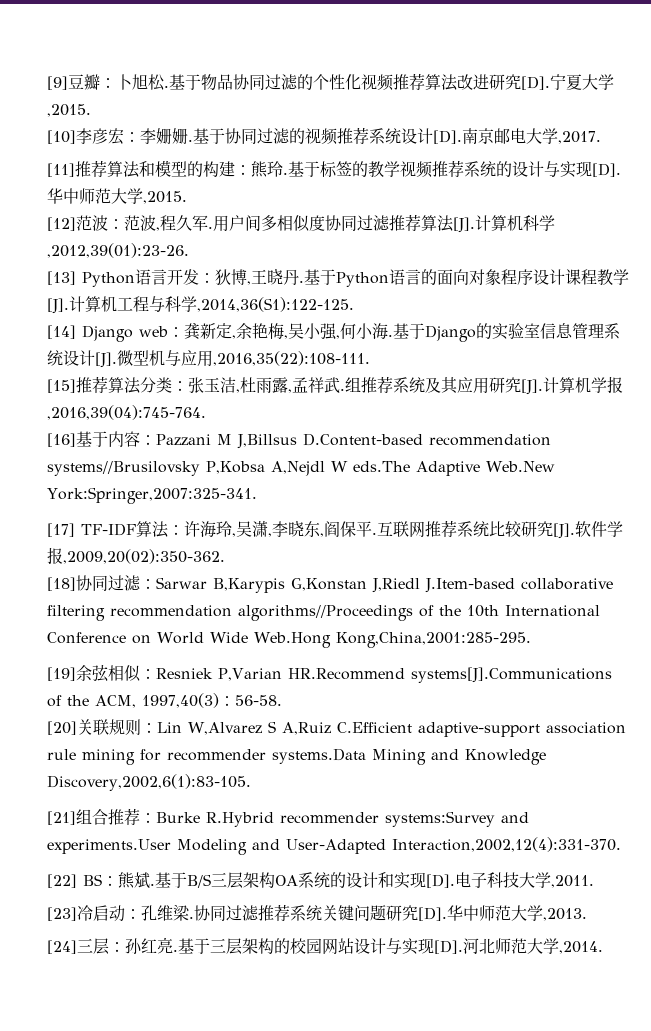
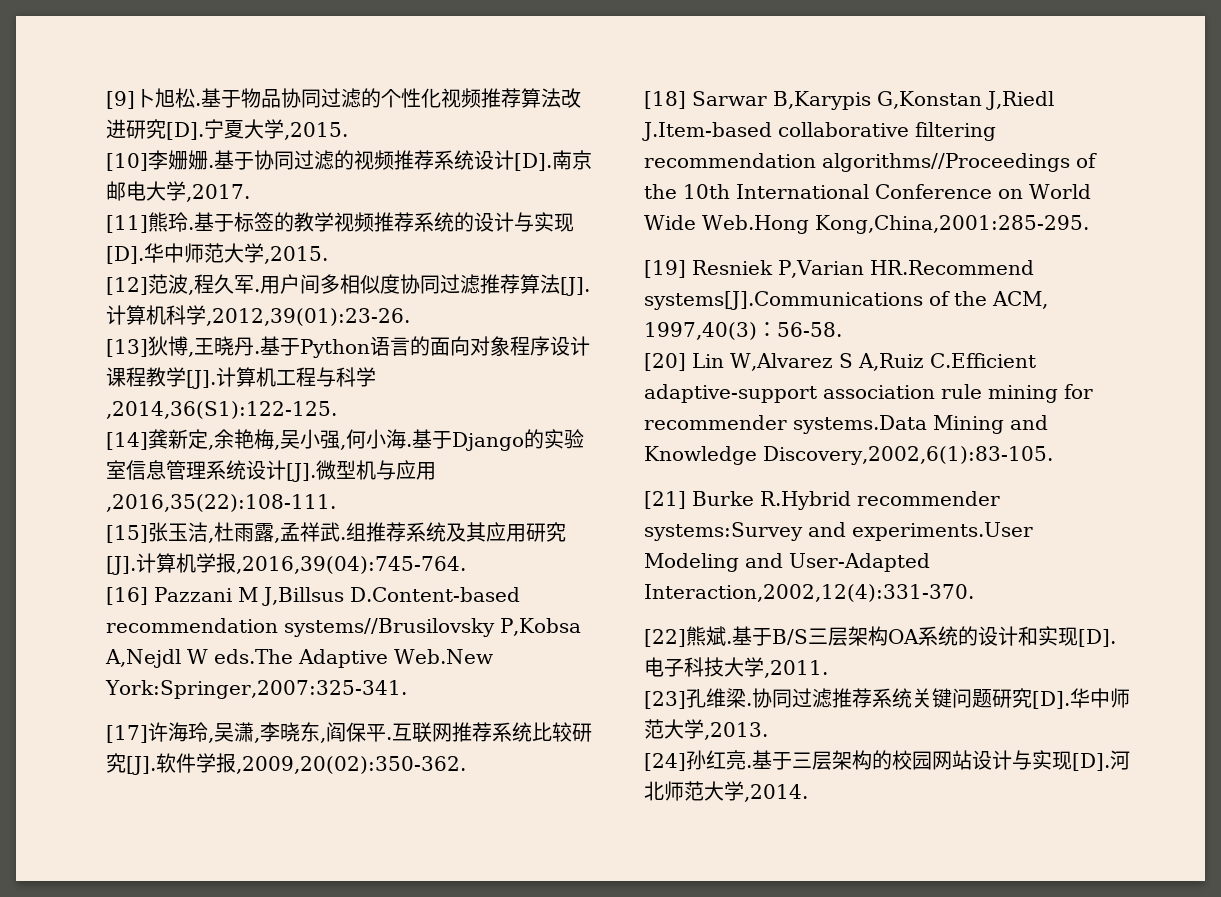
- [9]豆瓣：卜旭松.
+ [9]卜旭松.
- [10]李彦宏：李姗姗.
+ [10]李姗姗.
- [11]推荐算法和模型的构建：熊玲.
+ [11]熊玲.
- [12]范波：范波,程久军.
+ [12]范波,程久军.
- [13] Python语言开发：狄博,王晓丹.
+ [13]狄博,王晓丹.
- [14] Django web：龚新定,余艳梅,吴小强,何小海.
+ [14]龚新定,余艳梅,吴小强,何小海.
- [15]推荐算法分类：张玉洁,杜雨露,孟祥武.
+ [15]张玉洁,杜雨露,孟祥武.
- [16]基于内容：Pazzani M J,Billsus D.Content-based recommendation systems//Brusilovsky P,Kobsa A,Nejdl W eds.The Adaptive Web.New York:Springer,2007:325-341.
+ [16] Pazzani M J,Billsus D.Content-based recommendation systems//Brusilovsky P,Kobsa A,Nejdl W eds.The Adaptive Web.New York:Springer,2007:325-341.
- [17] TF-IDF算法：许海玲,吴潇,李晓东,阎保平.
+ [17]许海玲,吴潇,李晓东,阎保平.
- [18]协同过滤：Sarwar B,Karypis G,Konstan J,Riedl J.Item-based collaborative filtering recommendation algorithms//Proceedings of the 10th International Conference on World Wide Web.Hong Kong,China,2001:285-295.
+ [18] Sarwar B,Karypis G,Konstan J,Riedl J.Item-based collaborative filtering recommendation algorithms//Proceedings of the 10th International Conference on World Wide Web.Hong Kong,China,2001:285-295.
- [19]余弦相似：Resniek P,Varian HR.Recommend systems[J].Communications of the ACM, 1997,40(3)：56-58.
+ [19] Resniek P,Varian HR.Recommend systems[J].Communications of the ACM, 1997,40(3)：56-58.
- [20]关联规则：Lin W,Alvarez S A,Ruiz C.Efficient adaptive-support association rule mining for recommender systems.Data Mining and Knowledge Discovery,2002,6(1):83-105.
+ [20] Lin W,Alvarez S A,Ruiz C.Efficient adaptive-support association rule mining for recommender systems.Data Mining and Knowledge Discovery,2002,6(1):83-105.
- [21]组合推荐：Burke R.Hybrid recommender systems:Survey and experiments.User Modeling and User-Adapted Interaction,2002,12(4):331-370.
+ [21] Burke R.Hybrid recommender systems:Survey and experiments.User Modeling and User-Adapted Interaction,2002,12(4):331-370.
- [22] BS：熊斌.
+ [22]熊斌.
- [23]冷启动：孔维梁.
+ [23]孔维梁.
- [24]三层：孙红亮.
+ [24]孙红亮.

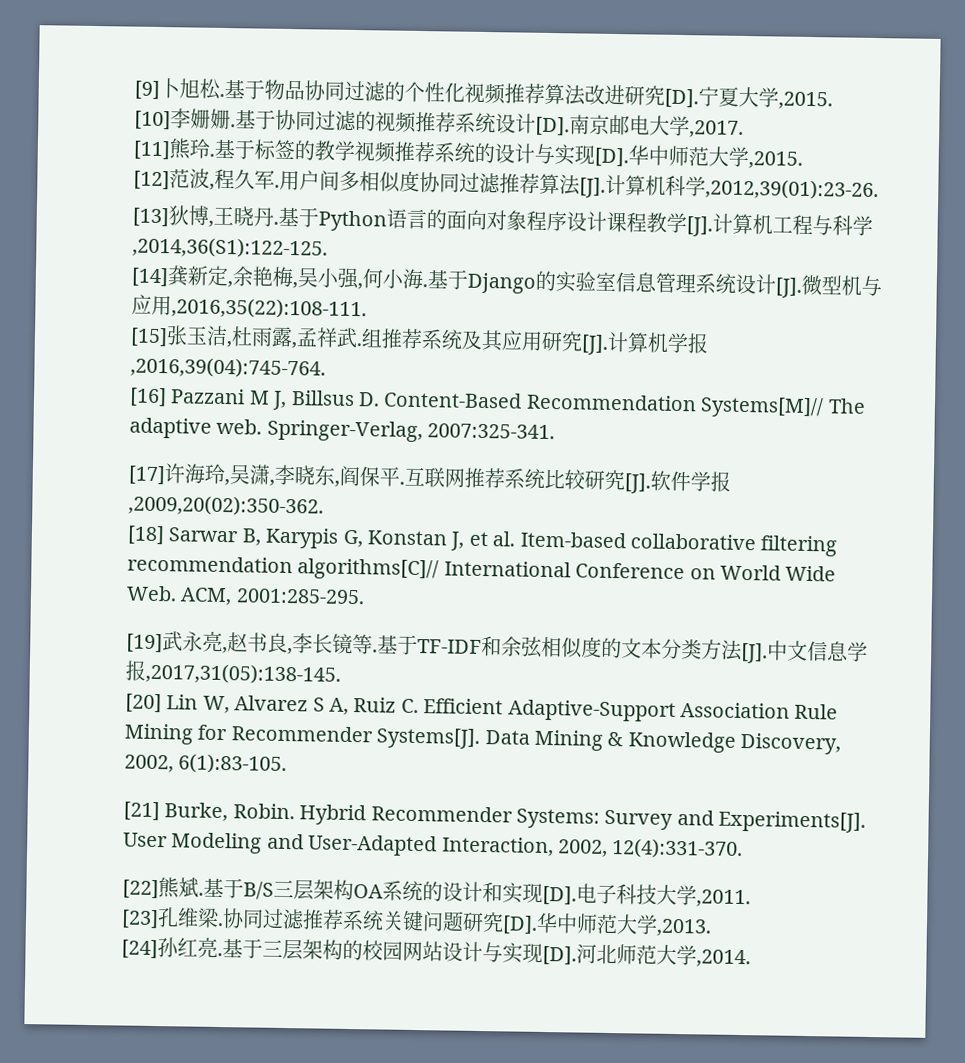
- [16] Pazzani M J,Billsus D.Content-based recommendation systems//Brusilovsky P,Kobsa A,Nejdl W eds.The Adaptive Web.New York:Springer,2007:325-341.
+ [16] Pazzani M J, Billsus D. Content-Based Recommendation Systems[M]// The adaptive web. Springer-Verlag, 2007:325-341.
- [18] Sarwar B,Karypis G,Konstan J,Riedl J.Item-based collaborative filtering recommendation algorithms//Proceedings of the 10th International Conference on World Wide Web.Hong Kong,China,2001:285-295.
- [19] Resniek P,Varian HR.Recommend systems[J].Communications of the ACM, 1997,40(3)：56-58.
- [20] Lin W,Alvarez S A,Ruiz C.Efficient adaptive-support association rule mining for recommender systems.Data Mining and Knowledge Discovery,2002,6(1):83-105.
- [21] Burke R.Hybrid recommender systems:Survey and experiments.User Modeling and User-Adapted Interaction,2002,12(4):331-370.
+ [18] Sarwar B, Karypis G, Konstan J, et al. Item-based collaborative filtering recommendation algorithms[C]// International Conference on World Wide Web. ACM, 2001:285-295.
+ [19]武永亮,赵书良,李长镜等.基于TF-IDF和余弦相似度的文本分类方法[J].中文信息学报,2017,31(05):138-145.
+ [20] Lin W, Alvarez S A, Ruiz C. Efficient Adaptive-Support Association Rule Mining for Recommender Systems[J]. Data Mining & Knowledge Discovery, 2002, 6(1):83-105.
+ [21] Burke, Robin. Hybrid Recommender Systems: Survey and Experiments[J]. User Modeling and User-Adapted Interaction, 2002, 12(4):331-370.

